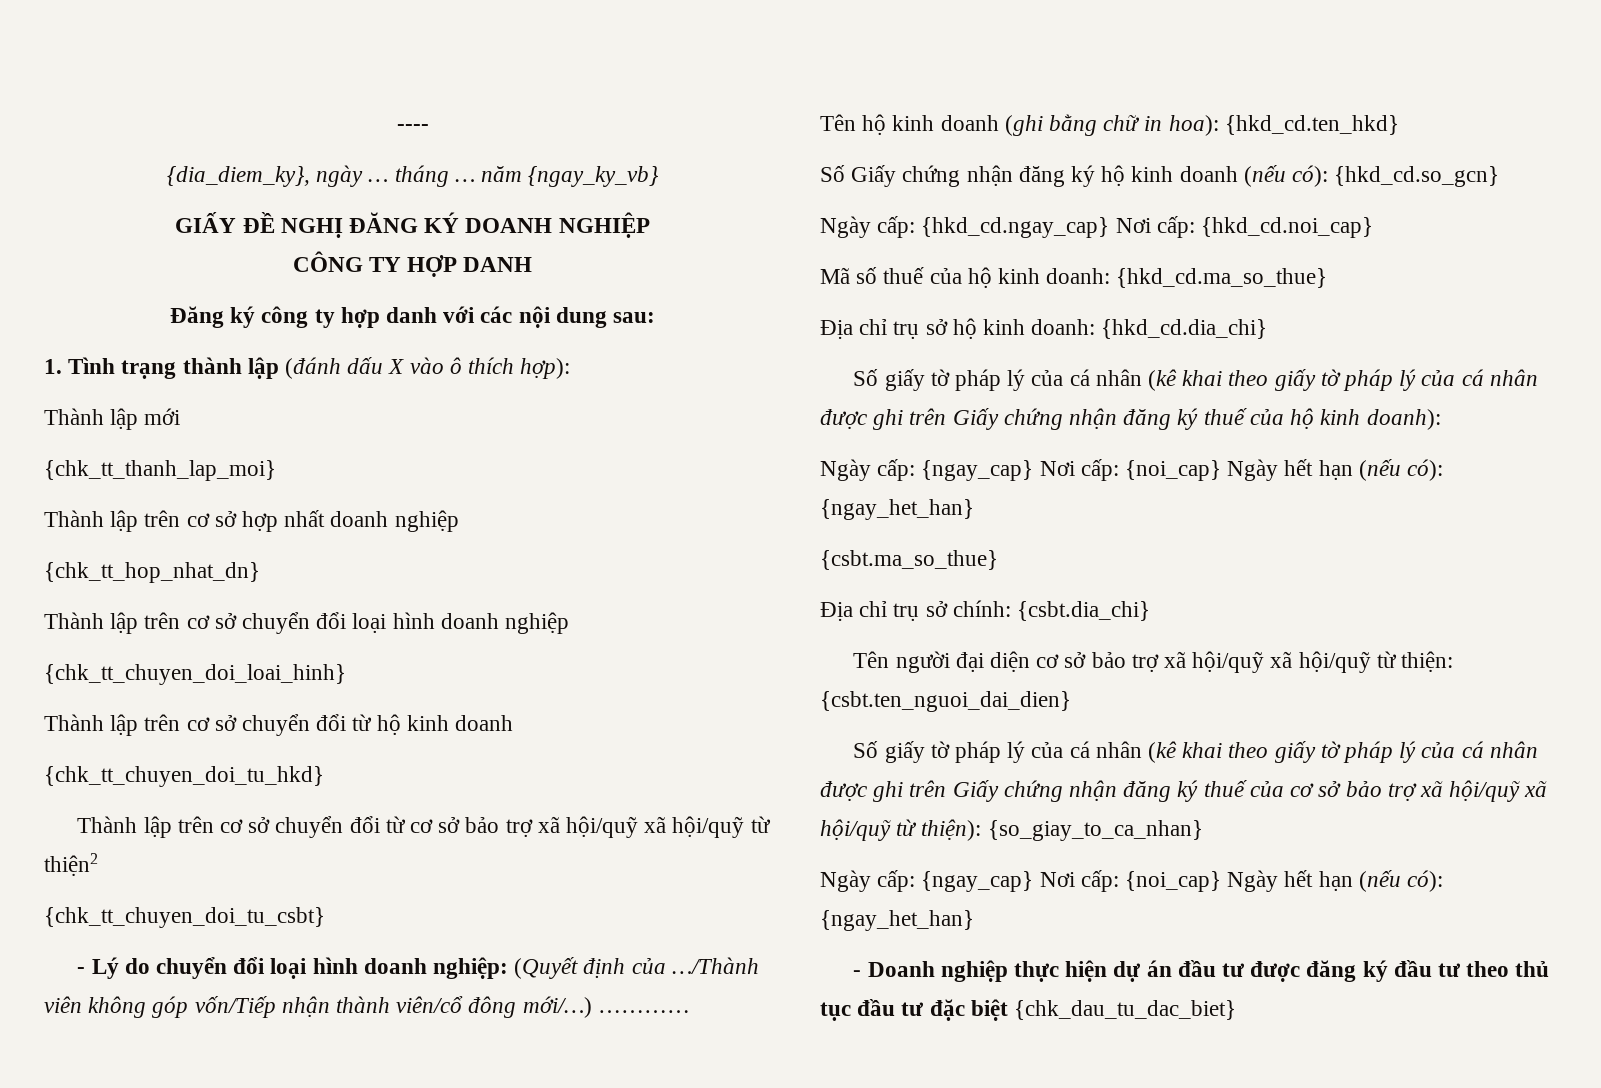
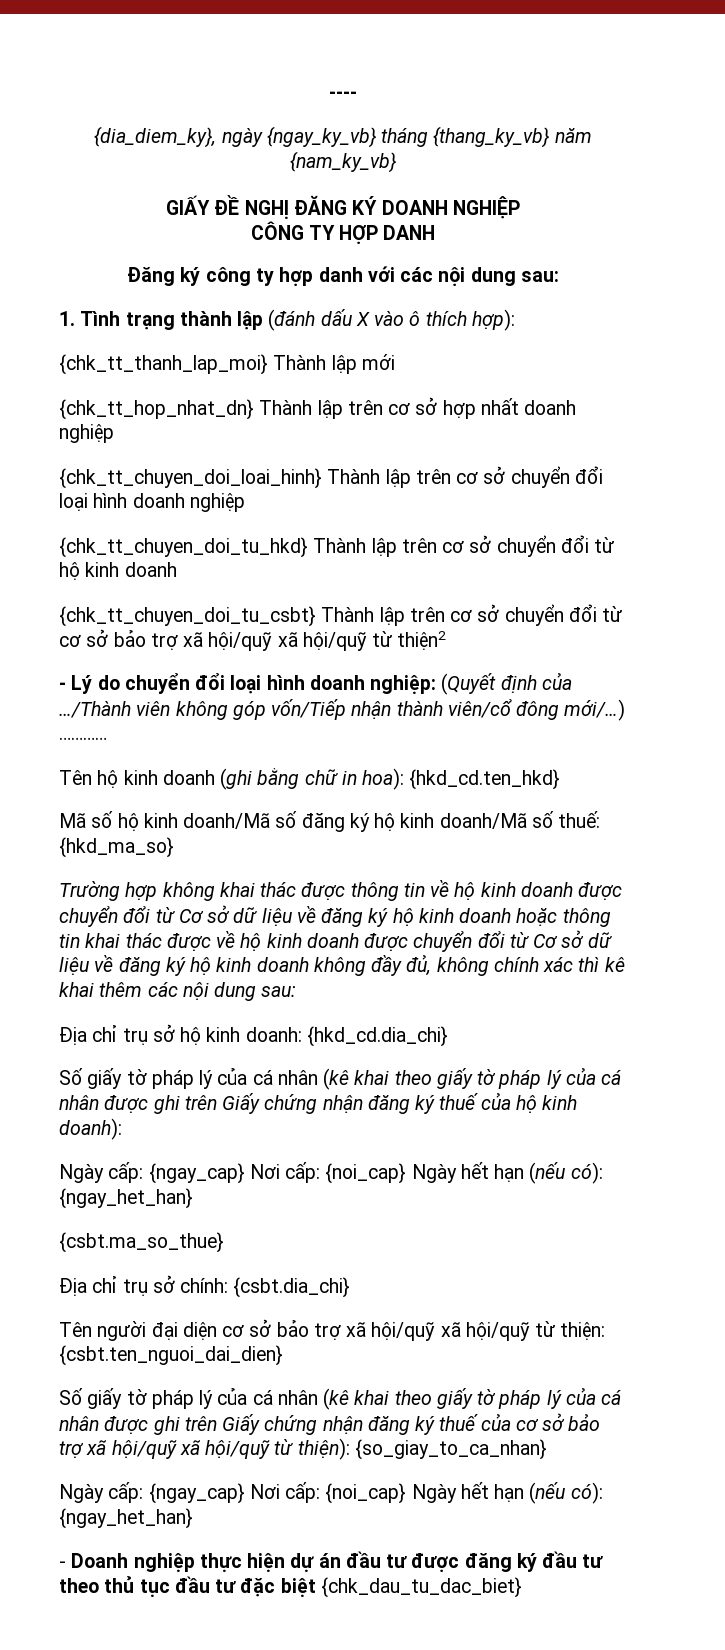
- {dia_diem_ky}, ngày … tháng … năm {ngay_ky_vb}
+ {dia_diem_ky}, ngày {ngay_ky_vb} tháng {thang_ky_vb} năm {nam_ky_vb}
- Thành lập mới
+ {chk_tt_thanh_lap_moi} Thành lập mới
- {chk_tt_thanh_lap_moi}
- Thành lập trên cơ sở hợp nhất doanh nghiệp
+ {chk_tt_hop_nhat_dn} Thành lập trên cơ sở hợp nhất doanh nghiệp
- {chk_tt_hop_nhat_dn}
- Thành lập trên cơ sở chuyển đổi loại hình doanh nghiệp
+ {chk_tt_chuyen_doi_loai_hinh} Thành lập trên cơ sở chuyển đổi loại hình doanh nghiệp
- {chk_tt_chuyen_doi_loai_hinh}
- Thành lập trên cơ sở chuyển đổi từ hộ kinh doanh
+ {chk_tt_chuyen_doi_tu_hkd} Thành lập trên cơ sở chuyển đổi từ hộ kinh doanh
- {chk_tt_chuyen_doi_tu_hkd}
- Thành lập trên cơ sở chuyển đổi từ cơ sở bảo trợ xã hội/quỹ xã hội/quỹ từ thiện2
+ {chk_tt_chuyen_doi_tu_csbt} Thành lập trên cơ sở chuyển đổi từ cơ sở bảo trợ xã hội/quỹ xã hội/quỹ từ thiện2
- {chk_tt_chuyen_doi_tu_csbt}
- Số Giấy chứng nhận đăng ký hộ kinh doanh (nếu có): {hkd_cd.so_gcn}
- Ngày cấp: {hkd_cd.ngay_cap} Nơi cấp: {hkd_cd.noi_cap}
- Mã số thuế của hộ kinh doanh: {hkd_cd.ma_so_thue}
+ Mã số hộ kinh doanh/Mã số đăng ký hộ kinh doanh/Mã số thuế: {hkd_ma_so}
+ Trường hợp không khai thác được thông tin về hộ kinh doanh được chuyển đổi từ Cơ sở dữ liệu về đăng ký hộ kinh doanh hoặc thông tin khai thác được về hộ kinh doanh được chuyển đổi từ Cơ sở dữ liệu về đăng ký hộ kinh doanh không đầy đủ, không chính xác thì kê khai thêm các nội dung sau:

